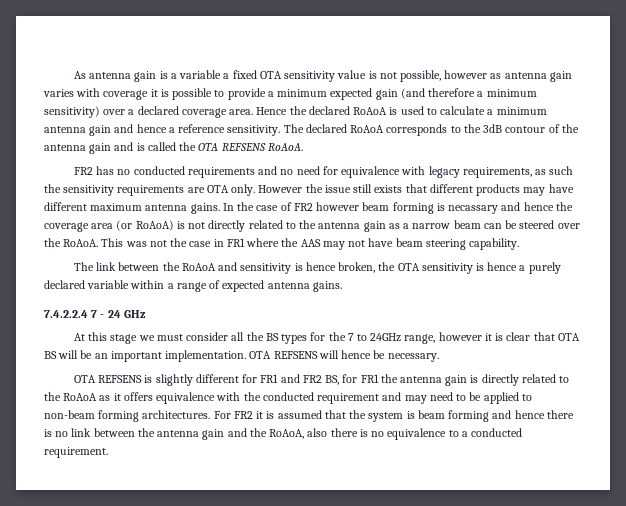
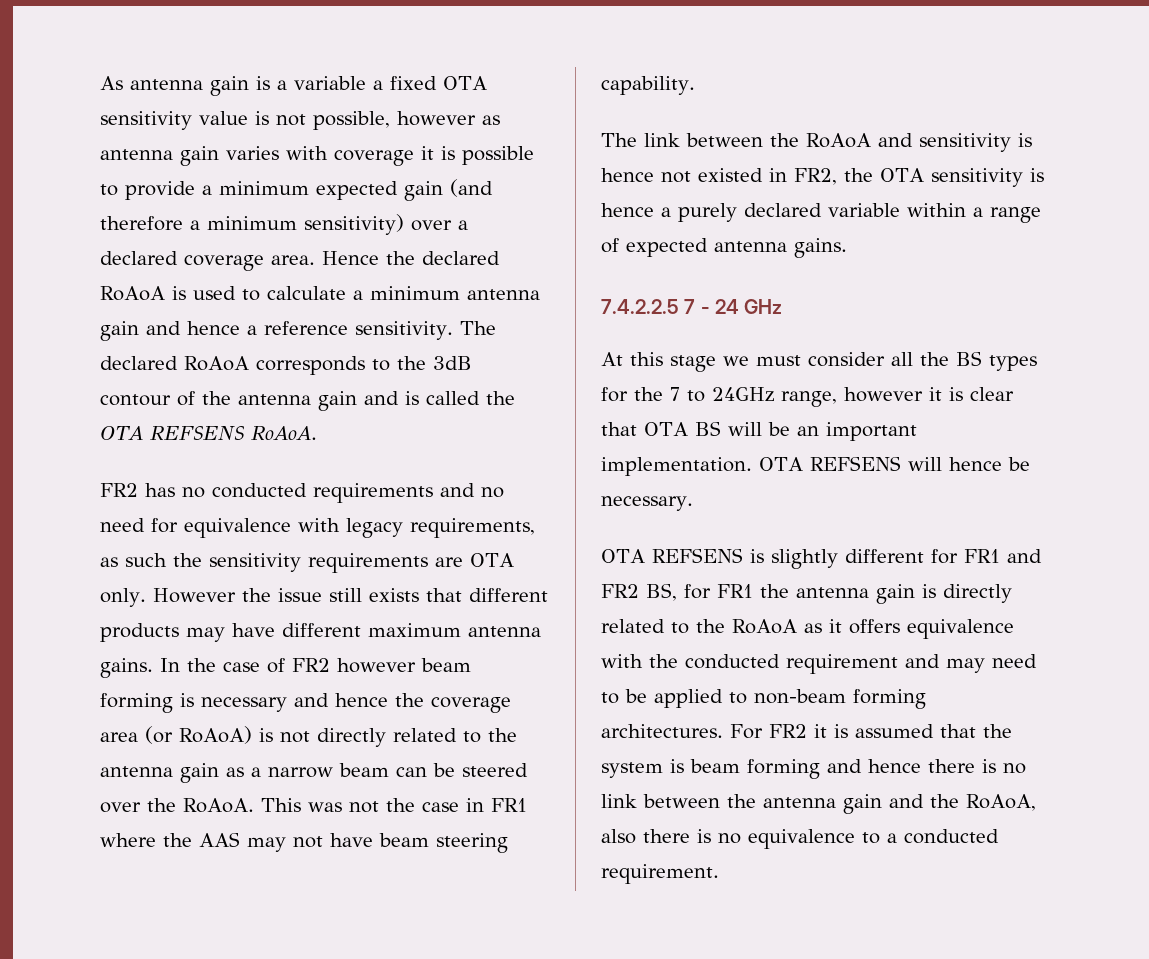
- In the case of FR2 however beam forming is necassary and hence the coverage area (or RoAoA) is not directly related to the antenna gain as a narrow beam can be steered over the RoAoA.
+ In the case of FR2 however beam forming is necessary and hence the coverage area (or RoAoA) is not directly related to the antenna gain as a narrow beam can be steered over the RoAoA.
- The link between the RoAoA and sensitivity is hence broken, the OTA sensitivity is hence a purely declared variable within a range of expected antenna gains.
+ The link between the RoAoA and sensitivity is hence not existed in FR2, the OTA sensitivity is hence a purely declared variable within a range of expected antenna gains.
- 7.4.2.2.4 7 - 24 GHz
+ 7.4.2.2.5 7 - 24 GHz

